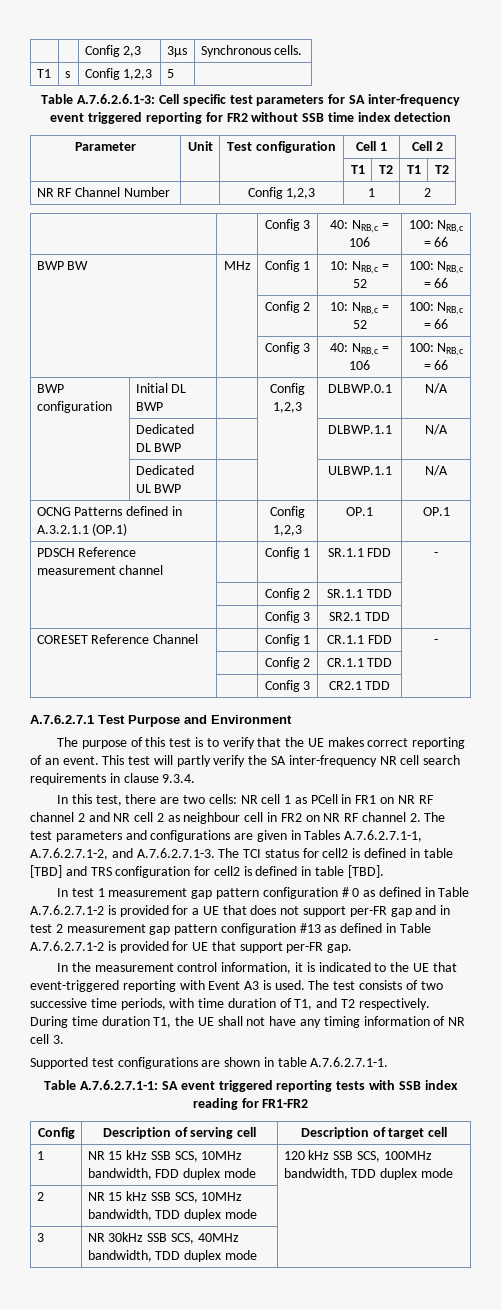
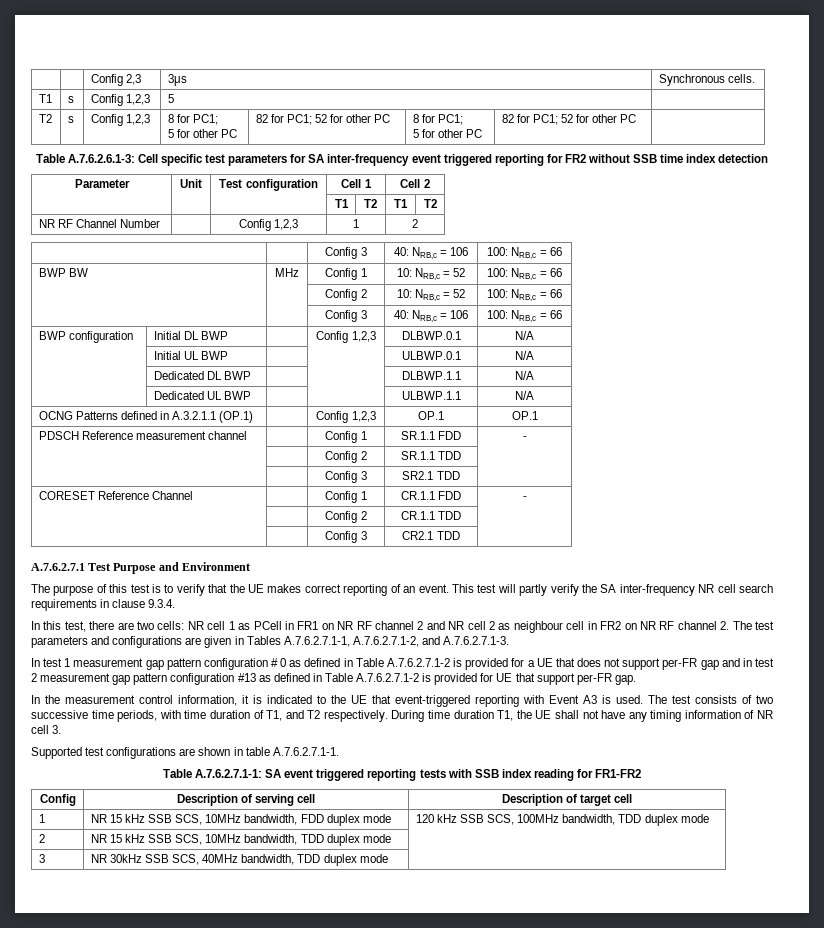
+ T2 | s | Config 1,2,3 | 8 for PC1;
+ 5 for other PC | 82 for PC1; 52 for other PC | 8 for PC1;
+ 5 for other PC | 82 for PC1; 52 for other PC |
+ | Initial UL BWP | | | ULBWP.0.1 | N/A
- In this test, there are two cells: NR cell 1 as PCell in FR1 on NR RF channel 2 and NR cell 2 as neighbour cell in FR2 on NR RF channel 2. The test parameters and configurations are given in Tables A.7.6.2.7.1-1, A.7.6.2.7.1-2, and A.7.6.2.7.1-3. The TCI status for cell2 is defined in table [TBD] and TRS configuration for cell2 is defined in table [TBD].
+ In this test, there are two cells: NR cell 1 as PCell in FR1 on NR RF channel 2 and NR cell 2 as neighbour cell in FR2 on NR RF channel 2. The test parameters and configurations are given in Tables A.7.6.2.7.1-1, A.7.6.2.7.1-2, and A.7.6.2.7.1-3.

